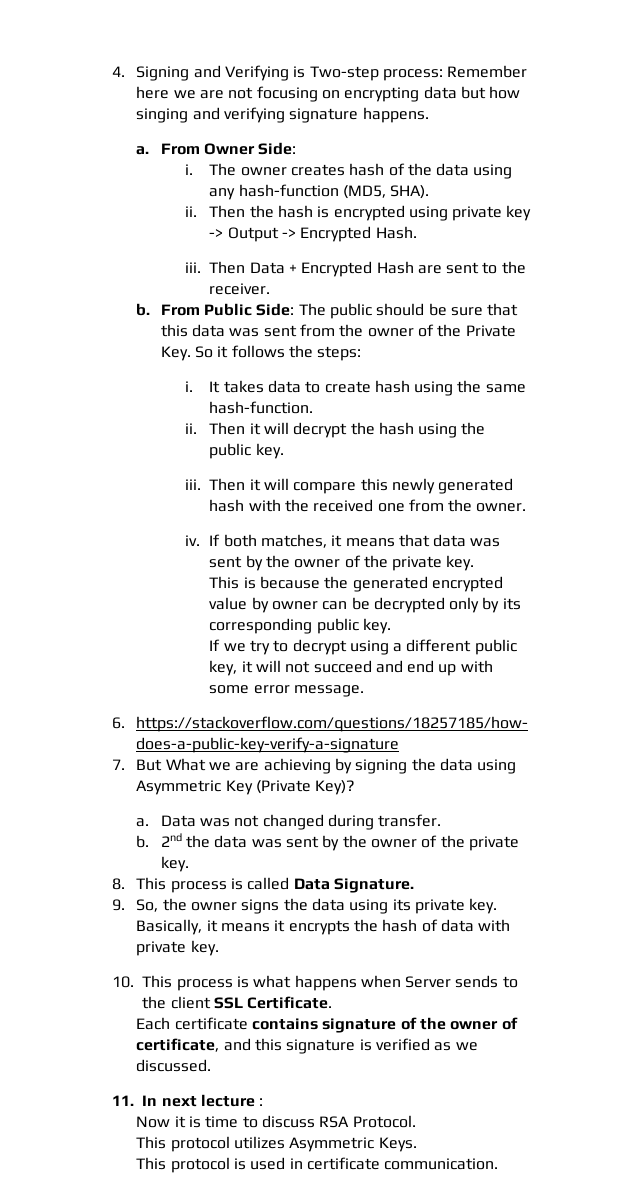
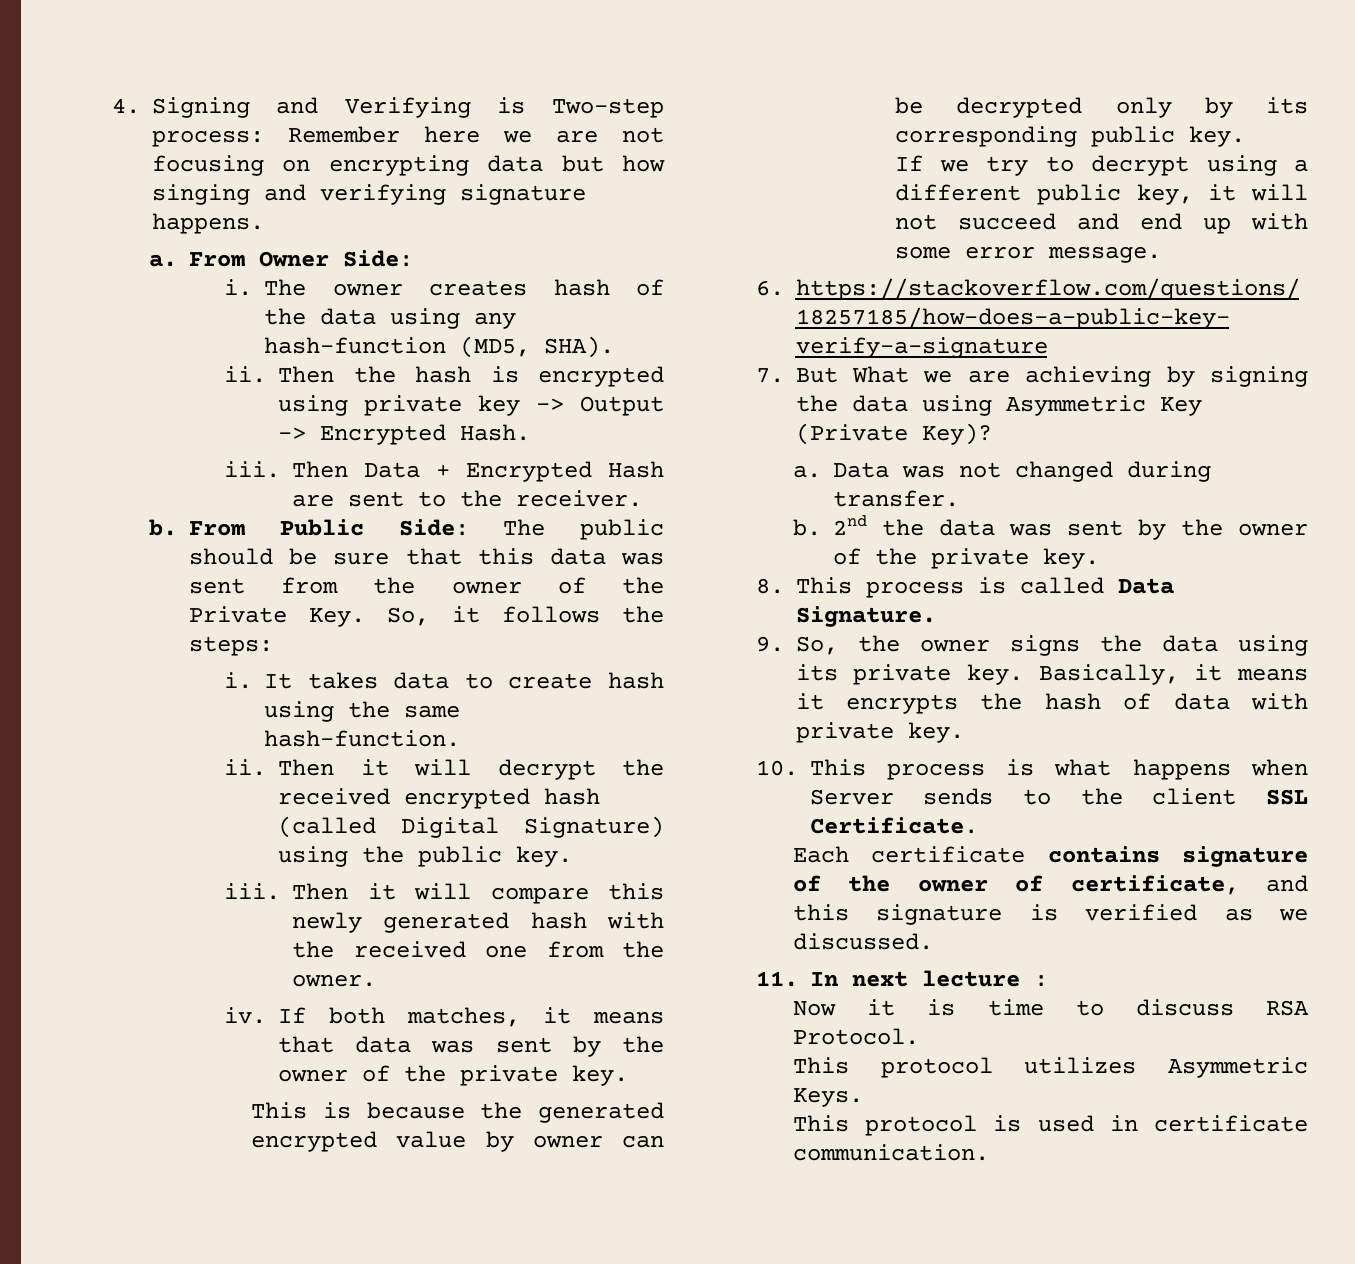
- From Public Side: The public should be sure that this data was sent from the owner of the Private Key. So it follows the steps:
+ From Public Side: The public should be sure that this data was sent from the owner of the Private Key. So, it follows the steps:
- Then it will decrypt the hash using the public key.
+ Then it will decrypt the received encrypted hash (called Digital Signature) using the public key.

